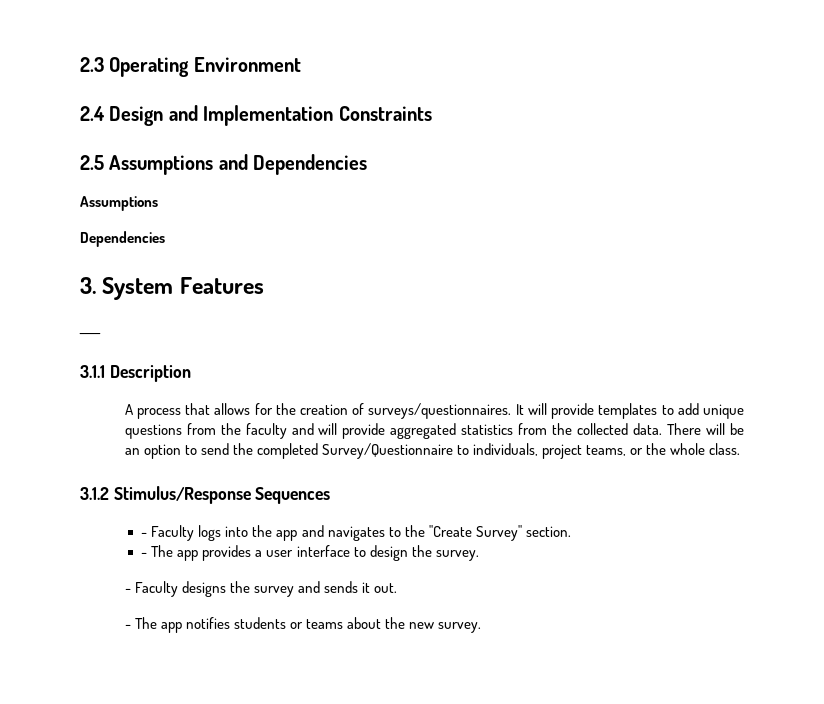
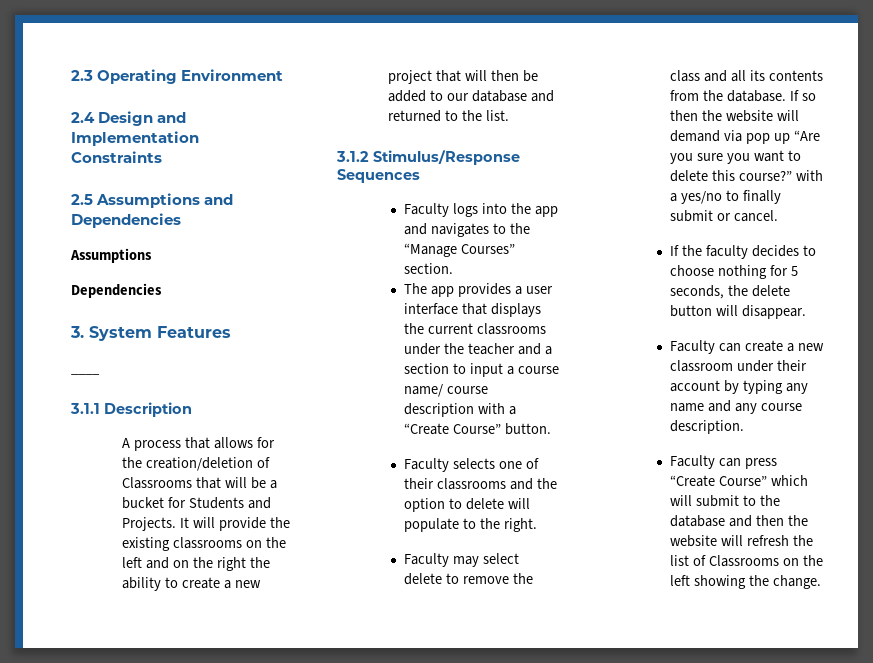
- A process that allows for the creation of surveys/questionnaires. It will provide templates to add unique questions from the faculty and will provide aggregated statistics from the collected data. There will be an option to send the completed Survey/Questionnaire to individuals, project teams, or the whole class.
+ A process that allows for the creation/deletion of Classrooms that will be a bucket for Students and Projects. It will provide the existing classrooms on the left and on the right the ability to create a new project that will then be added to our database and returned to the list.
- - Faculty logs into the app and navigates to the "Create Survey" section.
+ Faculty logs into the app and navigates to the “Manage Courses” section.
- - The app provides a user interface to design the survey.
- - Faculty designs the survey and sends it out.
- - The app notifies students or teams about the new survey.
+ The app provides a user interface that displays the current classrooms under the teacher and a section to input a course name/ course description with a “Create Course” button.
+ Faculty selects one of their classrooms and the option to delete will populate to the right.
+ Faculty may select delete to remove the class and all its contents from the database. If so then the website will demand via pop up “Are you sure you want to delete this course?” with a yes/no to finally submit or cancel.
+ If the faculty decides to choose nothing for 5 seconds, the delete button will disappear.
+ Faculty can create a new classroom under their account by typing any name and any course description.
+ Faculty can press “Create Course” which will submit to the database and then the website will refresh the list of Classrooms on the left showing the change.

